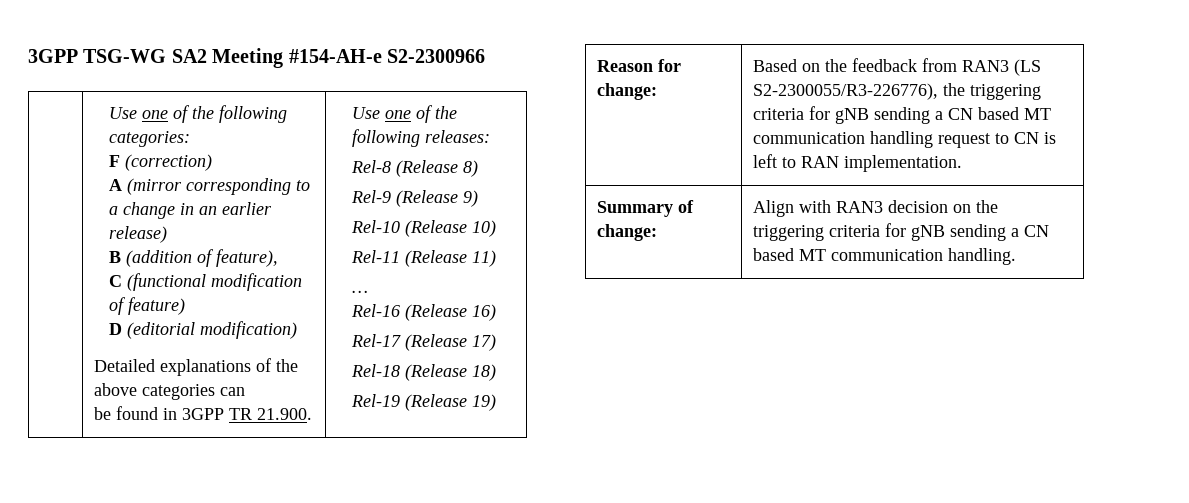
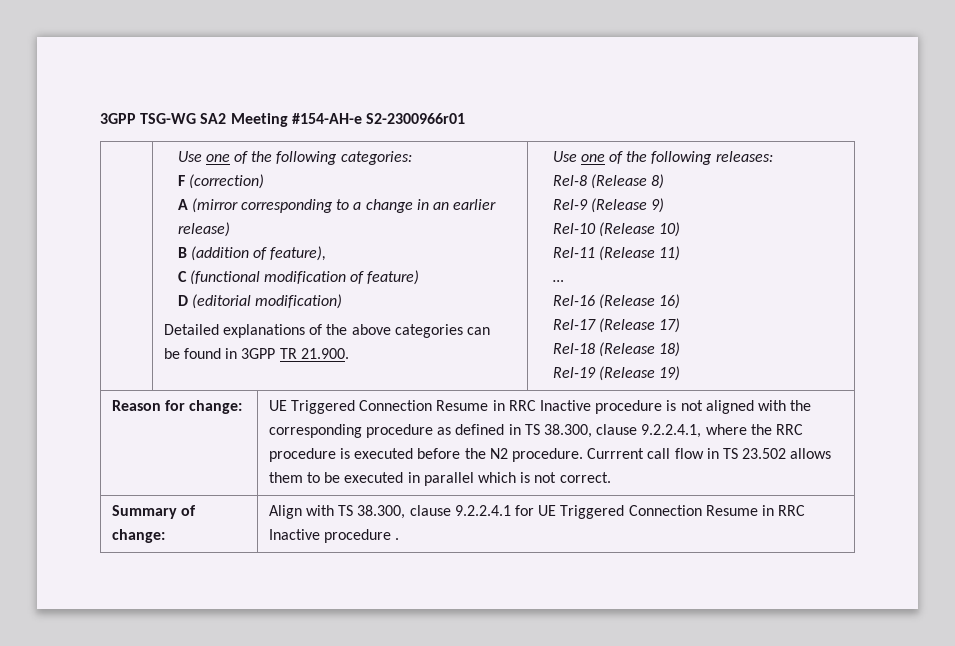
- 3GPP TSG-WG SA2 Meeting #154-AH-e S2-2300966
+ 3GPP TSG-WG SA2 Meeting #154-AH-e S2-2300966r01
- Based on the feedback from RAN3 (LS S2-2300055/R3-226776), the triggering criteria for gNB sending a CN based MT communication handling request to CN is left to RAN implementation.
+ UE Triggered Connection Resume in RRC Inactive procedure is not aligned with the corresponding procedure as defined in TS 38.300, clause 9.2.2.4.1, where the RRC procedure is executed before the N2 procedure. Currrent call flow in TS 23.502 allows them to be executed in parallel which is not correct.
- Summary of change: | Align with RAN3 decision on the triggering criteria for gNB sending a CN based MT communication handling.
+ Summary of change: | Align with TS 38.300, clause 9.2.2.4.1 for UE Triggered Connection Resume in RRC Inactive procedure .

